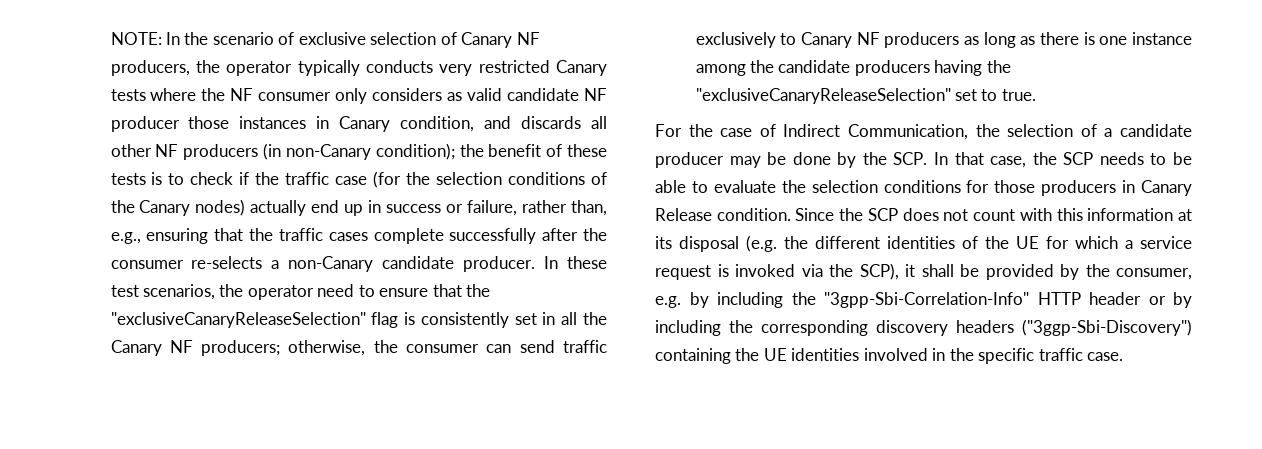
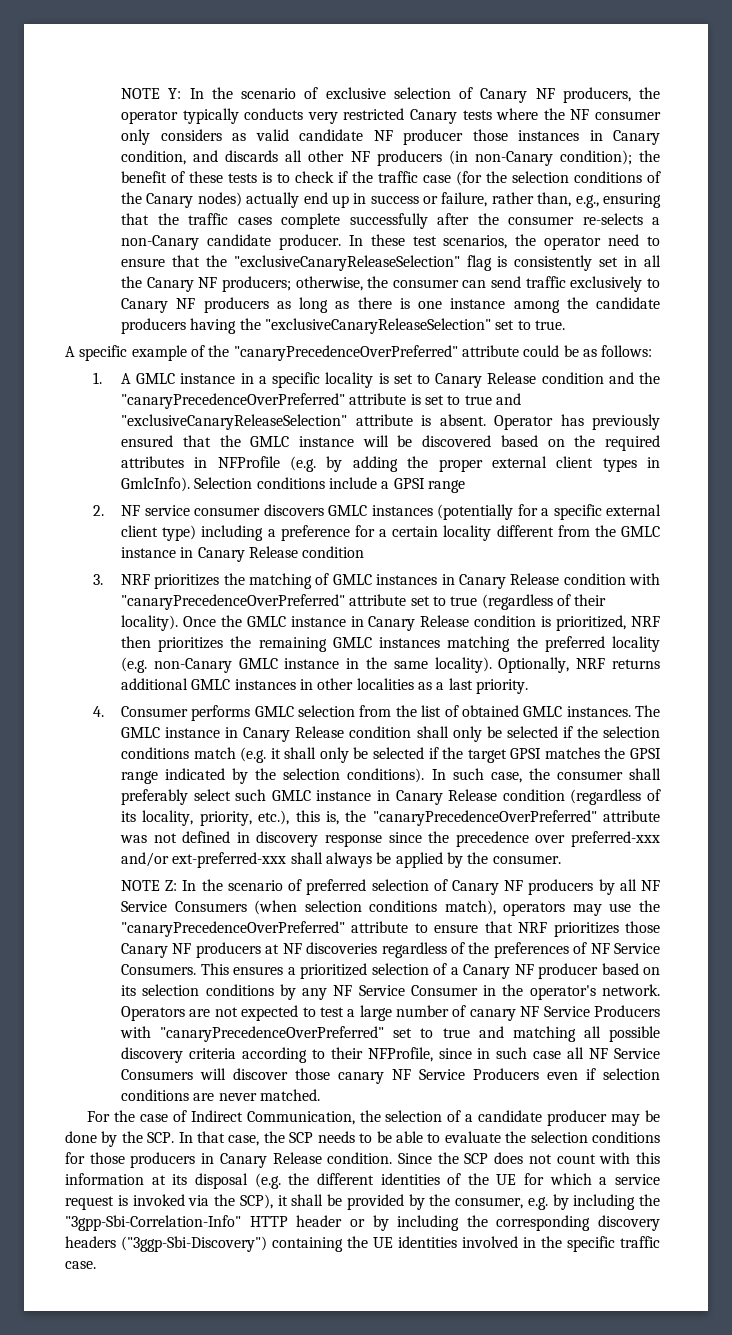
- NOTE:
+ NOTE Y:
+ A specific example of the "canaryPrecedenceOverPreferred" attribute could be as follows:
+ 1. A GMLC instance in a specific locality is set to Canary Release condition and the "canaryPrecedenceOverPreferred" attribute is set to true and "exclusiveCanaryReleaseSelection" attribute is absent. Operator has previously ensured that the GMLC instance will be discovered based on the required attributes in NFProfile (e.g. by adding the proper external client types in GmlcInfo). Selection conditions include a GPSI range
+ 2. NF service consumer discovers GMLC instances (potentially for a specific external client type) including a preference for a certain locality different from the GMLC instance in Canary Release condition
+ 3. NRF prioritizes the matching of GMLC instances in Canary Release condition with "canaryPrecedenceOverPreferred" attribute set to true (regardless of their locality). Once the GMLC instance in Canary Release condition is prioritized, NRF then prioritizes the remaining GMLC instances matching the preferred locality (e.g. non-Canary GMLC instance in the same locality). Optionally, NRF returns additional GMLC instances in other localities as a last priority.
+ 4. Consumer performs GMLC selection from the list of obtained GMLC instances. The GMLC instance in Canary Release condition shall only be selected if the selection conditions match (e.g. it shall only be selected if the target GPSI matches the GPSI range indicated by the selection conditions). In such case, the consumer shall preferably select such GMLC instance in Canary Release condition (regardless of its locality, priority, etc.), this is, the "canaryPrecedenceOverPreferred" attribute was not defined in discovery response since the precedence over preferred-xxx and/or ext-preferred-xxx shall always be applied by the consumer.
+ NOTE Z: In the scenario of preferred selection of Canary NF producers by all NF Service Consumers (when selection conditions match), operators may use the "canaryPrecedenceOverPreferred" attribute to ensure that NRF prioritizes those Canary NF producers at NF discoveries regardless of the preferences of NF Service Consumers. This ensures a prioritized selection of a Canary NF producer based on its selection conditions by any NF Service Consumer in the operator's network. Operators are not expected to test a large number of canary NF Service Producers with "canaryPrecedenceOverPreferred" set to true and matching all possible discovery criteria according to their NFProfile, since in such case all NF Service Consumers will discover those canary NF Service Producers even if selection conditions are never matched.

